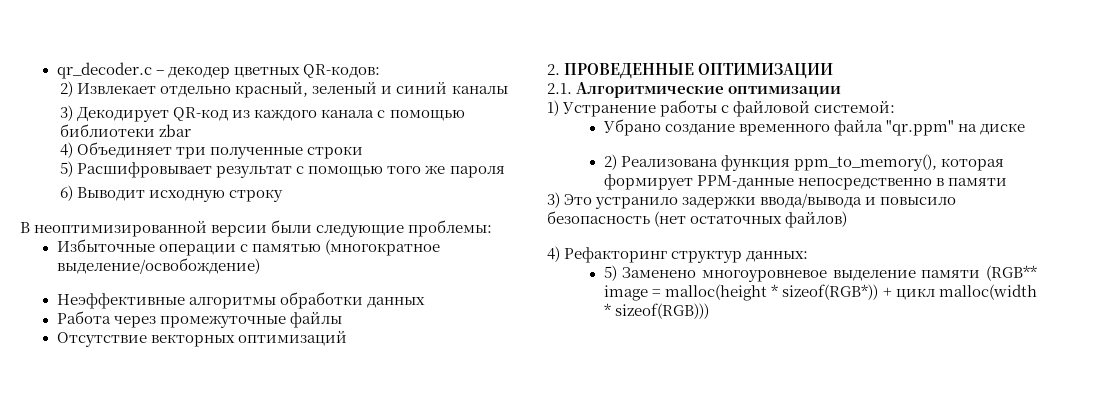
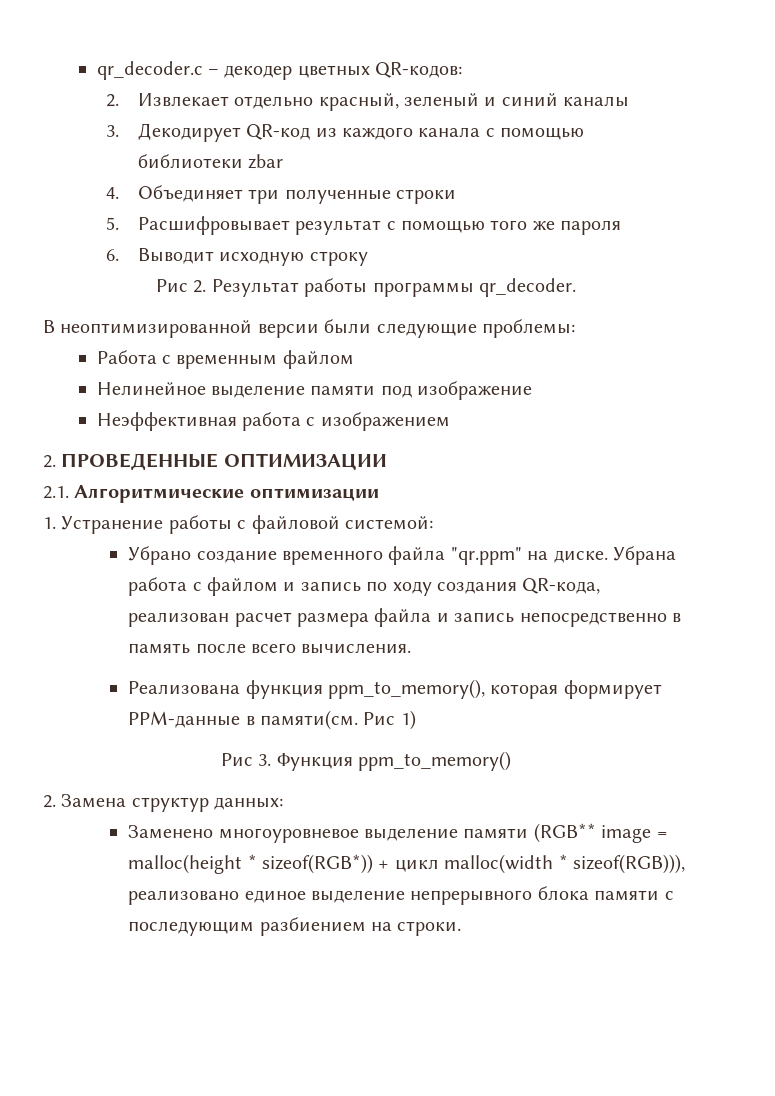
- 2) Извлекает отдельно красный, зеленый и синий каналы
+ 2. Извлекает отдельно красный, зеленый и синий каналы
- 3) Декодирует QR-код из каждого канала с помощью библиотеки zbar
+ 3. Декодирует QR-код из каждого канала с помощью библиотеки zbar
- 4) Объединяет три полученные строки
+ 4. Объединяет три полученные строки
- 5) Расшифровывает результат с помощью того же пароля
+ 5. Расшифровывает результат с помощью того же пароля
- 6) Выводит исходную строку
+ 6. Выводит исходную строку
+ Рис 2. Результат работы программы qr_decoder.
- Избыточные операции с памятью (многократное выделение/освобождение)
- Неэффективные алгоритмы обработки данных
- Работа через промежуточные файлы
- Отсутствие векторных оптимизаций
+ Работа с временным файлом
+ Нелинейное выделение памяти под изображение
+ Неэффективная работа с изображением
- 1) Устранение работы с файловой системой:
+ 1. Устранение работы с файловой системой:
- Убрано создание временного файла "qr.ppm" на диске
- 2) Реализована функция ppm_to_memory(), которая формирует PPM-данные непосредственно в памяти
- 3) Это устранило задержки ввода/вывода и повысило безопасность (нет остаточных файлов)
- 4) Рефакторинг структур данных:
+ Убрано создание временного файла "qr.ppm" на диске. Убрана работа с файлом и запись по ходу создания QR-кода, реализован расчет размера файла и запись непосредственно в память после всего вычисления.
+ Реализована функция ppm_to_memory(), которая формирует PPM-данные в памяти(см. Рис 1)
+ Рис 3. Функция ppm_to_memory()
+ 2. Замена структур данных:
- 5) Заменено многоуровневое выделение памяти (RGB** image = malloc(height * sizeof(RGB*)) + цикл malloc(width * sizeof(RGB)))
+ Заменено многоуровневое выделение памяти (RGB** image = malloc(height * sizeof(RGB*)) + цикл malloc(width * sizeof(RGB))), реализовано единое выделение непрерывного блока памяти с последующим разбиением на строки.

